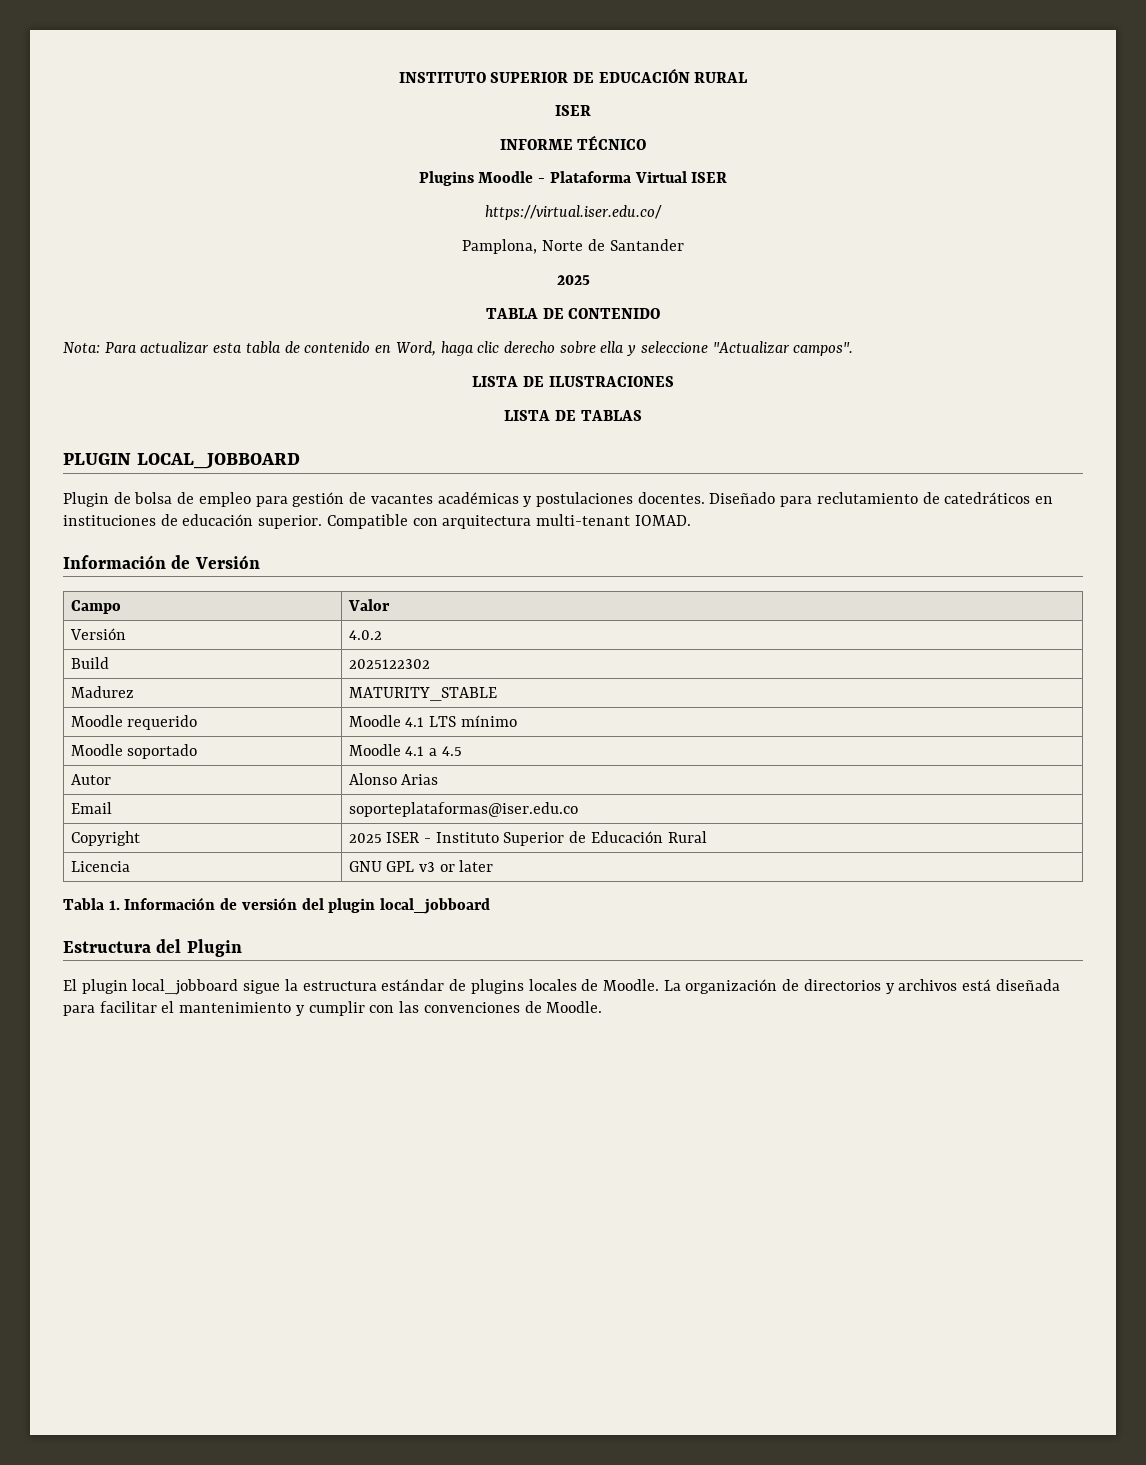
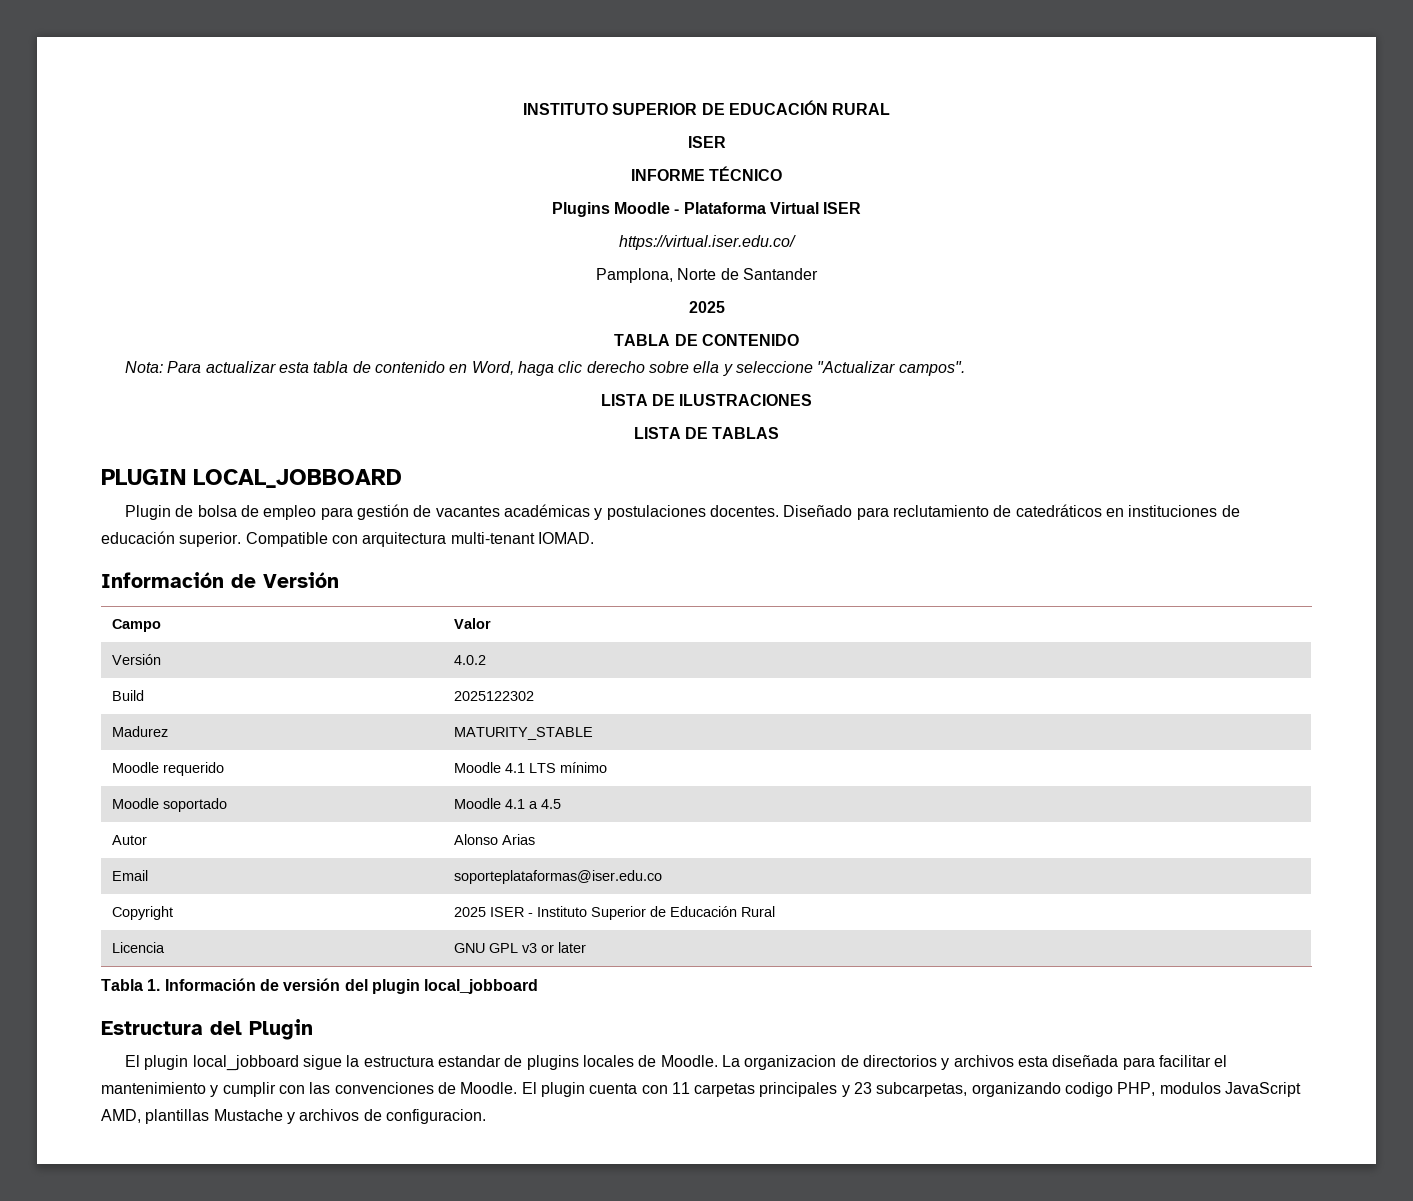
- El plugin local_jobboard sigue la estructura estándar de plugins locales de Moodle.
+ El plugin local_jobboard sigue la estructura estandar de plugins locales de Moodle.
- La organización de directorios y archivos está diseñada para facilitar el mantenimiento y cumplir con las convenciones de Moodle.
+ La organizacion de directorios y archivos esta diseñada para facilitar el mantenimiento y cumplir con las convenciones de Moodle.
+ El plugin cuenta con 11 carpetas principales y 23 subcarpetas, organizando codigo PHP, modulos JavaScript AMD, plantillas Mustache y archivos de configuracion.

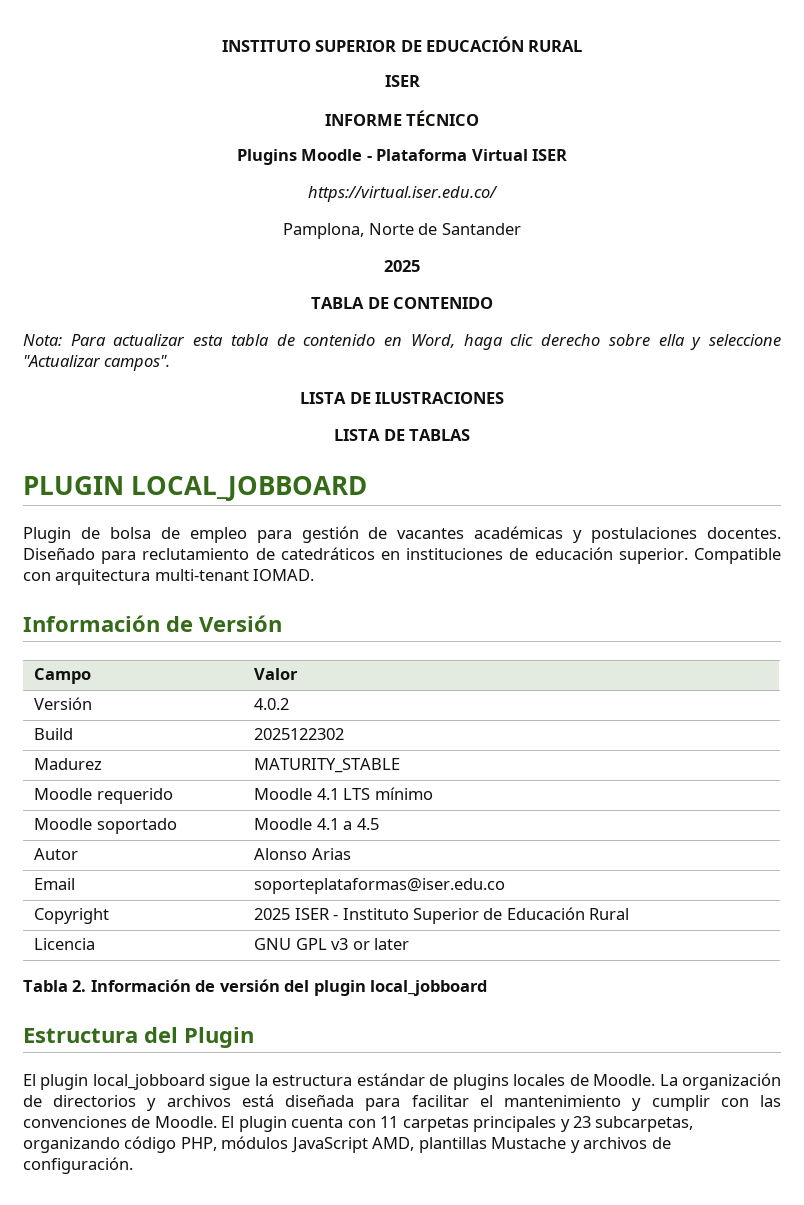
- Tabla 1. Información de versión del plugin local_jobboard
+ Tabla 2. Información de versión del plugin local_jobboard
- El plugin local_jobboard sigue la estructura estandar de plugins locales de Moodle.
+ El plugin local_jobboard sigue la estructura estándar de plugins locales de Moodle.
- La organizacion de directorios y archivos esta diseñada para facilitar el mantenimiento y cumplir con las convenciones de Moodle.
+ La organización de directorios y archivos está diseñada para facilitar el mantenimiento y cumplir con las convenciones de Moodle.
- El plugin cuenta con 11 carpetas principales y 23 subcarpetas, organizando codigo PHP, modulos JavaScript AMD, plantillas Mustache y archivos de configuracion.
+ El plugin cuenta con 11 carpetas principales y 23 subcarpetas, organizando código PHP, módulos JavaScript AMD, plantillas Mustache y archivos de configuración.

